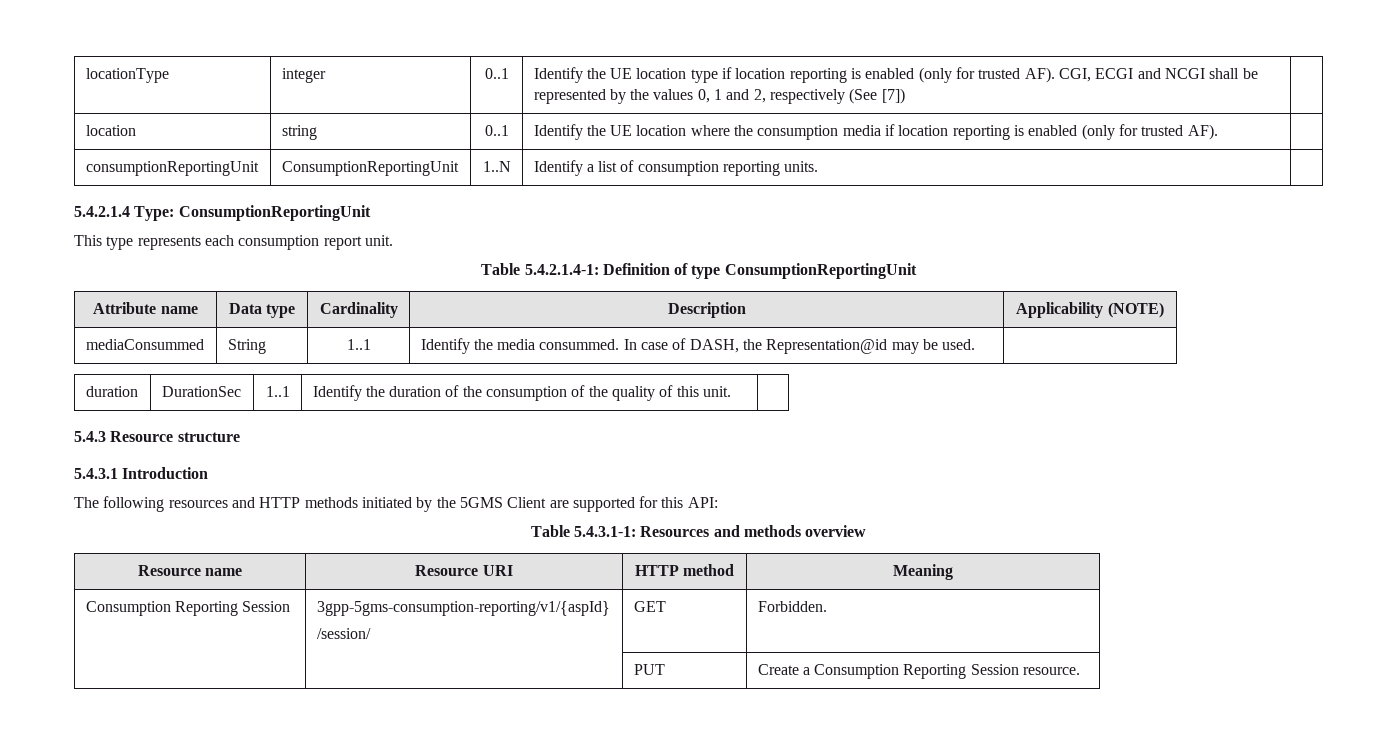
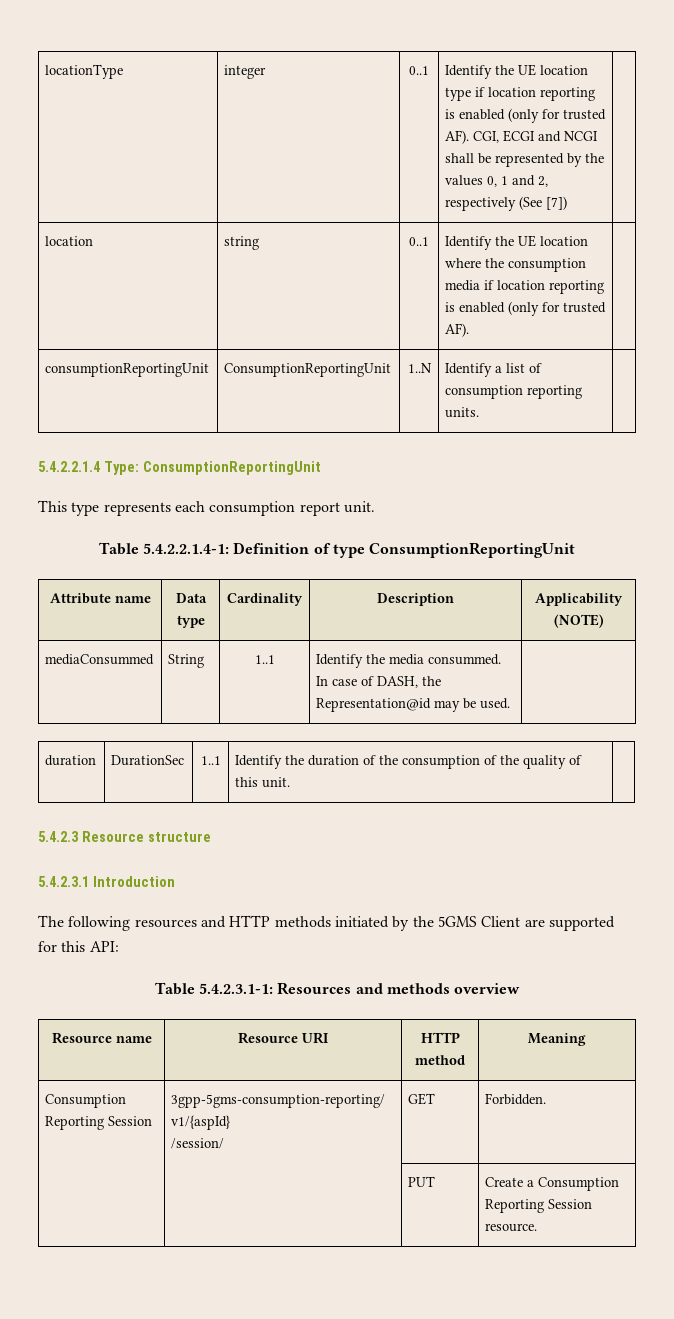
- 5.4.2.1.4 Type: ConsumptionReportingUnit
+ 5.4.2.2.1.4 Type: ConsumptionReportingUnit
- Table 5.4.2.1.4-1: Definition of type ConsumptionReportingUnit
+ Table 5.4.2.2.1.4-1: Definition of type ConsumptionReportingUnit
- 5.4.3 Resource structure
+ 5.4.2.3 Resource structure
- 5.4.3.1 Introduction
+ 5.4.2.3.1 Introduction
- Table 5.4.3.1-1: Resources and methods overview
+ Table 5.4.2.3.1-1: Resources and methods overview

